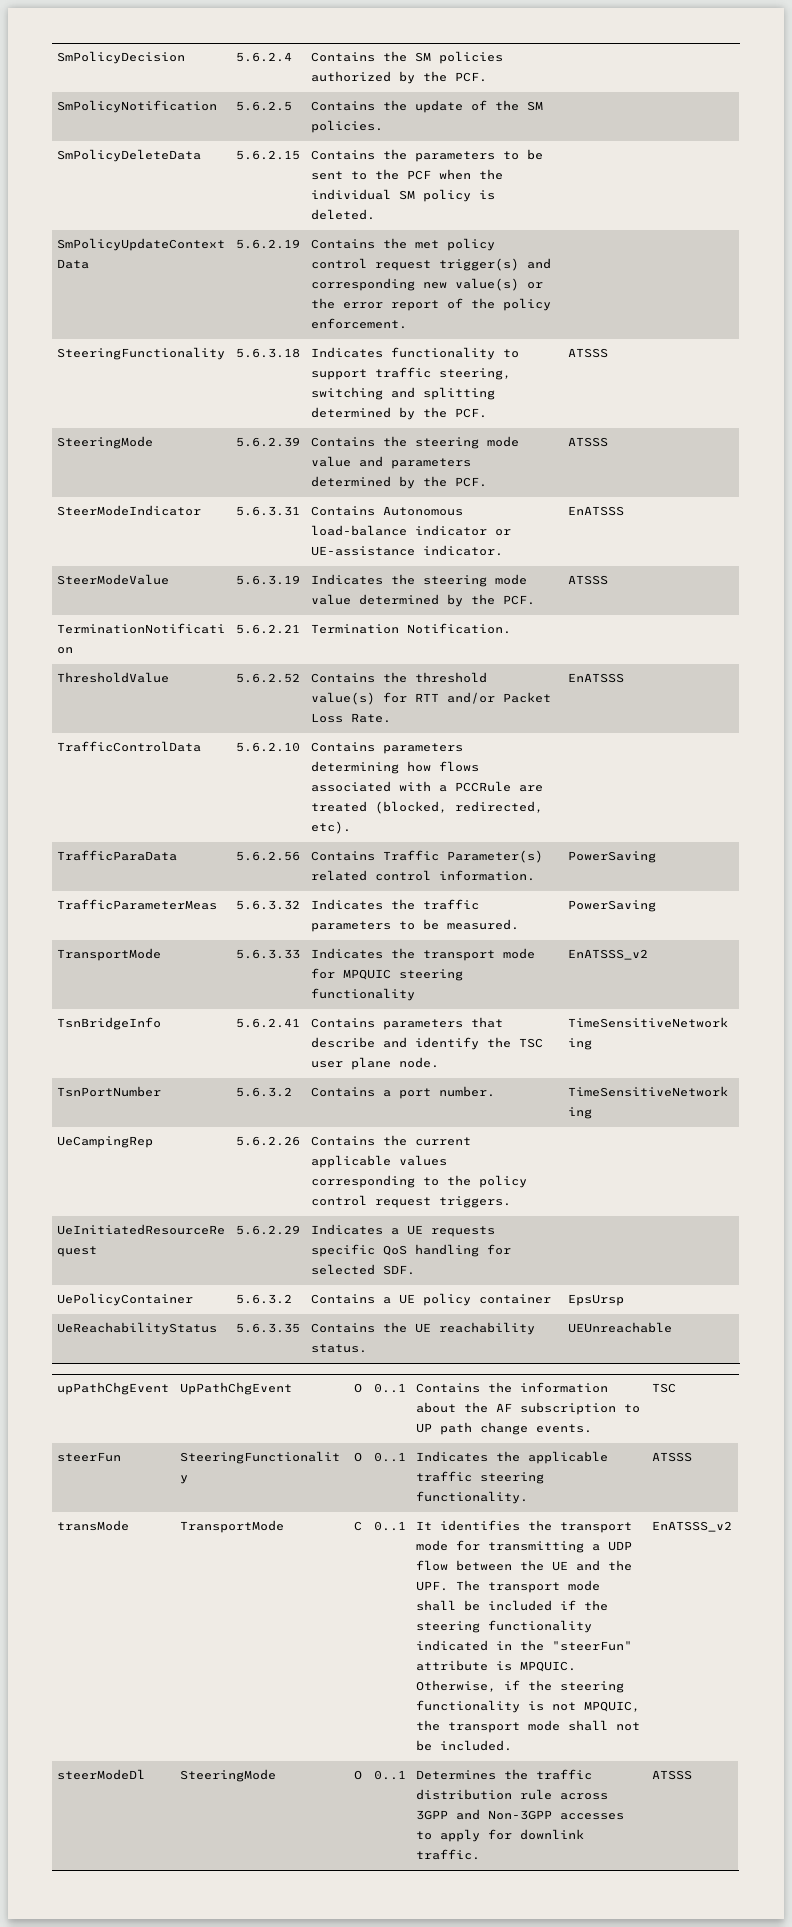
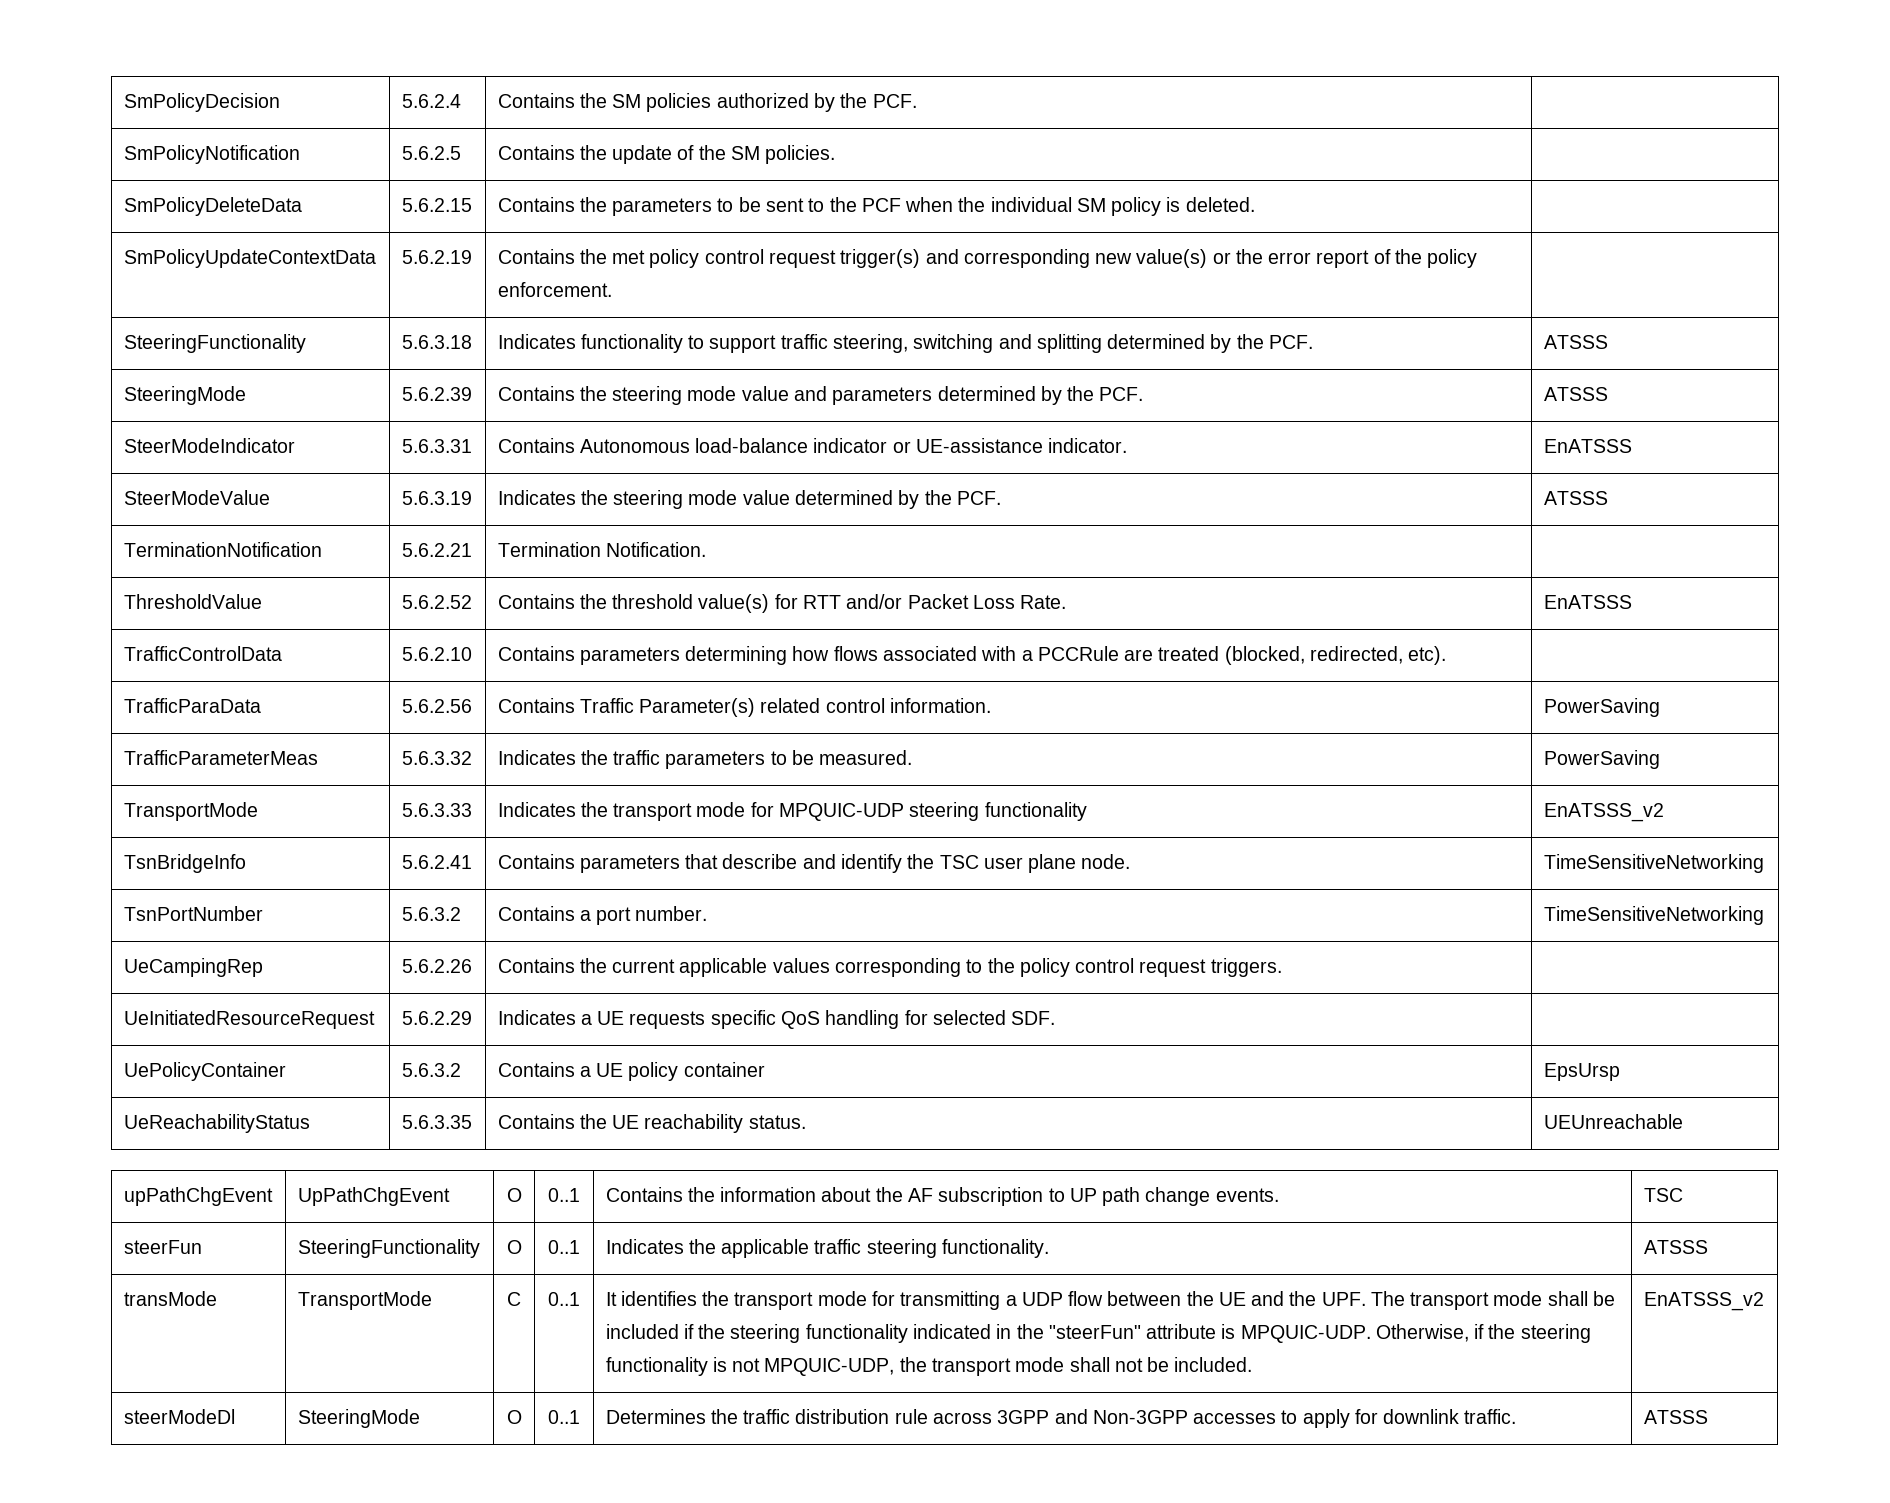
- TransportMode | 5.6.3.33 | Indicates the transport mode for MPQUIC steering functionality | EnATSSS_v2
+ TransportMode | 5.6.3.33 | Indicates the transport mode for MPQUIC-UDP steering functionality | EnATSSS_v2
- It identifies the transport mode for transmitting a UDP flow between the UE and the UPF. The transport mode shall be included if the steering functionality indicated in the "steerFun" attribute is MPQUIC.
+ It identifies the transport mode for transmitting a UDP flow between the UE and the UPF. The transport mode shall be included if the steering functionality indicated in the "steerFun" attribute is MPQUIC-UDP.
- Otherwise, if the steering functionality is not MPQUIC, the transport mode shall not be included.
+ Otherwise, if the steering functionality is not MPQUIC-UDP, the transport mode shall not be included.

